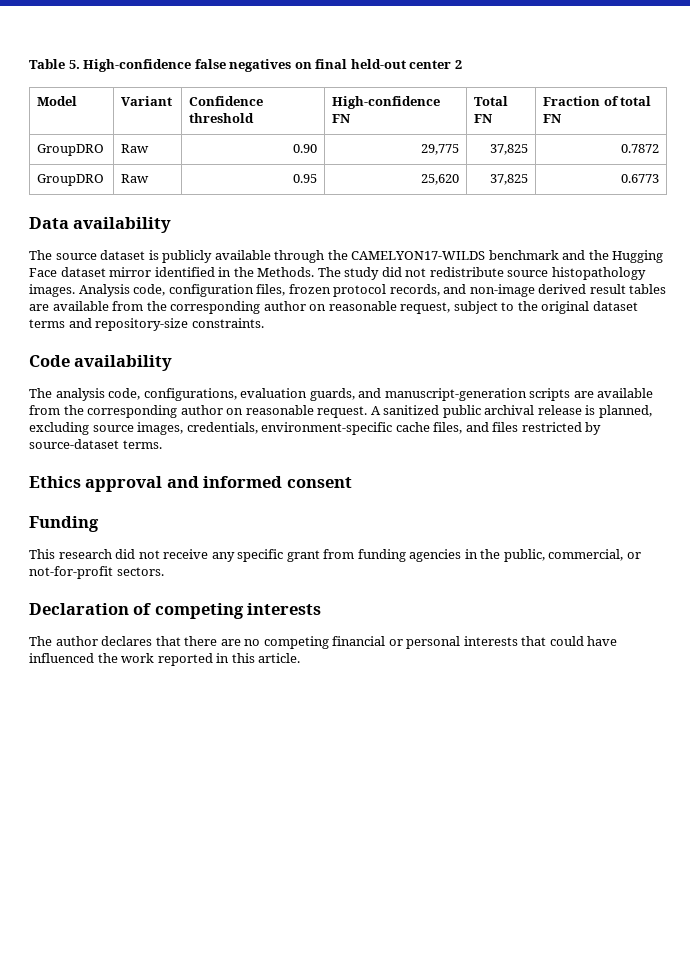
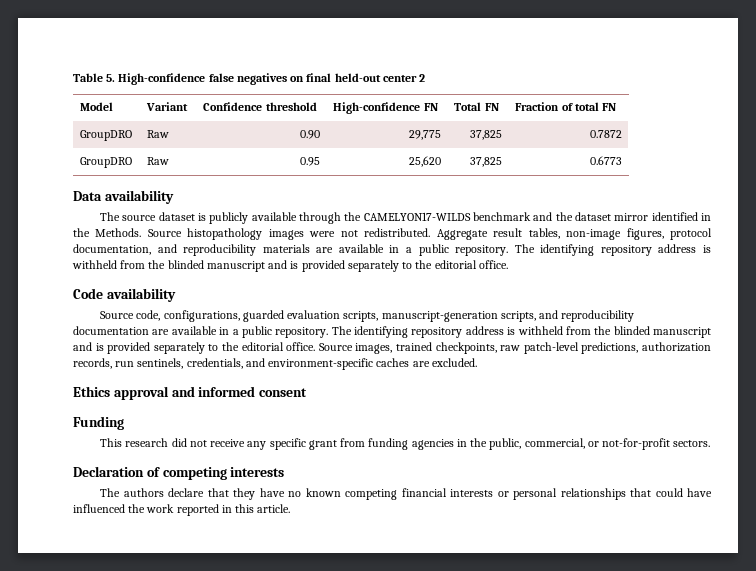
- The source dataset is publicly available through the CAMELYON17-WILDS benchmark and the Hugging Face dataset mirror identified in the Methods.
+ The source dataset is publicly available through the CAMELYON17-WILDS benchmark and the dataset mirror identified in the Methods.
- The study did not redistribute source histopathology images. Analysis code, configuration files, frozen protocol records, and non-image derived result tables are available from the corresponding author on reasonable request, subject to the original dataset terms and repository-size constraints.
+ Source histopathology images were not redistributed. Aggregate result tables, non-image figures, protocol documentation, and reproducibility materials are available in a public repository. The identifying repository address is withheld from the blinded manuscript and is provided separately to the editorial office.
  Code availability
- The analysis code, configurations, evaluation guards, and manuscript-generation scripts are available from the corresponding author on reasonable request. A sanitized public archival release is planned, excluding source images, credentials, environment-specific cache files, and files restricted by source-dataset terms.
+ Source code, configurations, guarded evaluation scripts, manuscript-generation scripts, and reproducibility documentation are available in a public repository. The identifying repository address is withheld from the blinded manuscript and is provided separately to the editorial office. Source images, trained checkpoints, raw patch-level predictions, authorization records, run sentinels, credentials, and environment-specific caches are excluded.
- The author declares that there are no competing financial or personal interests that could have influenced the work reported in this article.
+ The authors declare that they have no known competing financial interests or personal relationships that could have influenced the work reported in this article.

